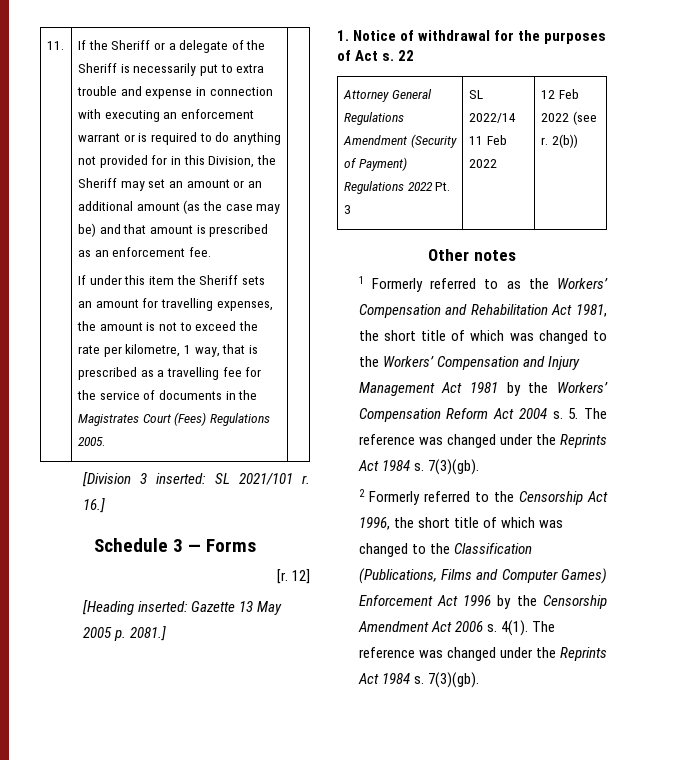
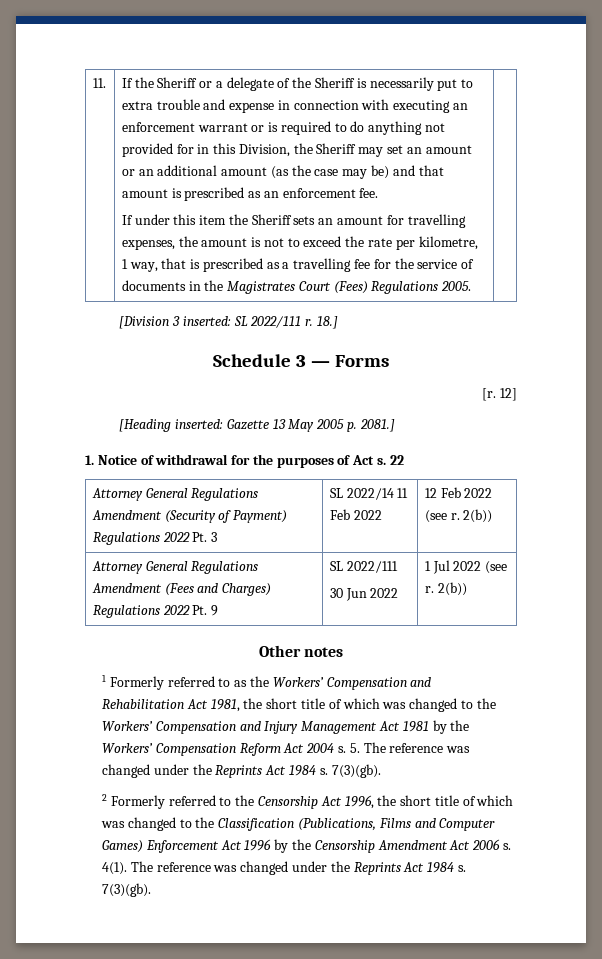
- [Division 3 inserted: SL 2021/101 r. 16.]
+ [Division 3 inserted: SL 2022/111 r. 18.]
+ Attorney General Regulations Amendment (Fees and Charges) Regulations 2022 Pt. 9 | SL 2022/111
+ 30 Jun 2022 | 1 Jul 2022 (see r. 2(b))

